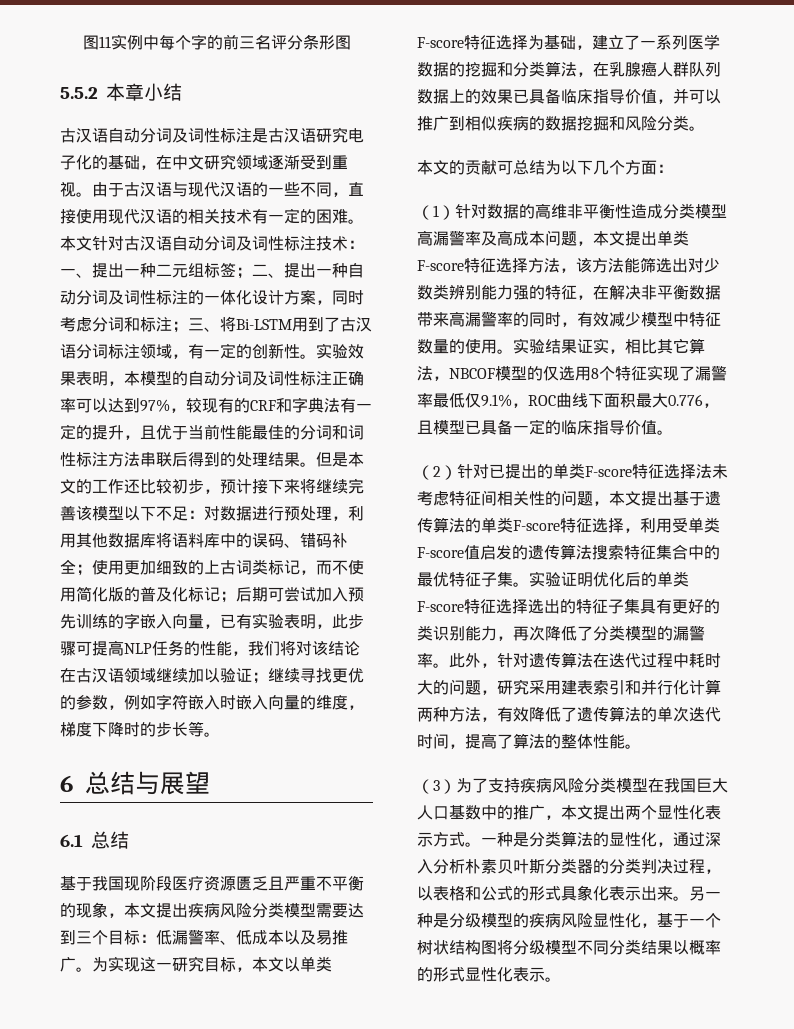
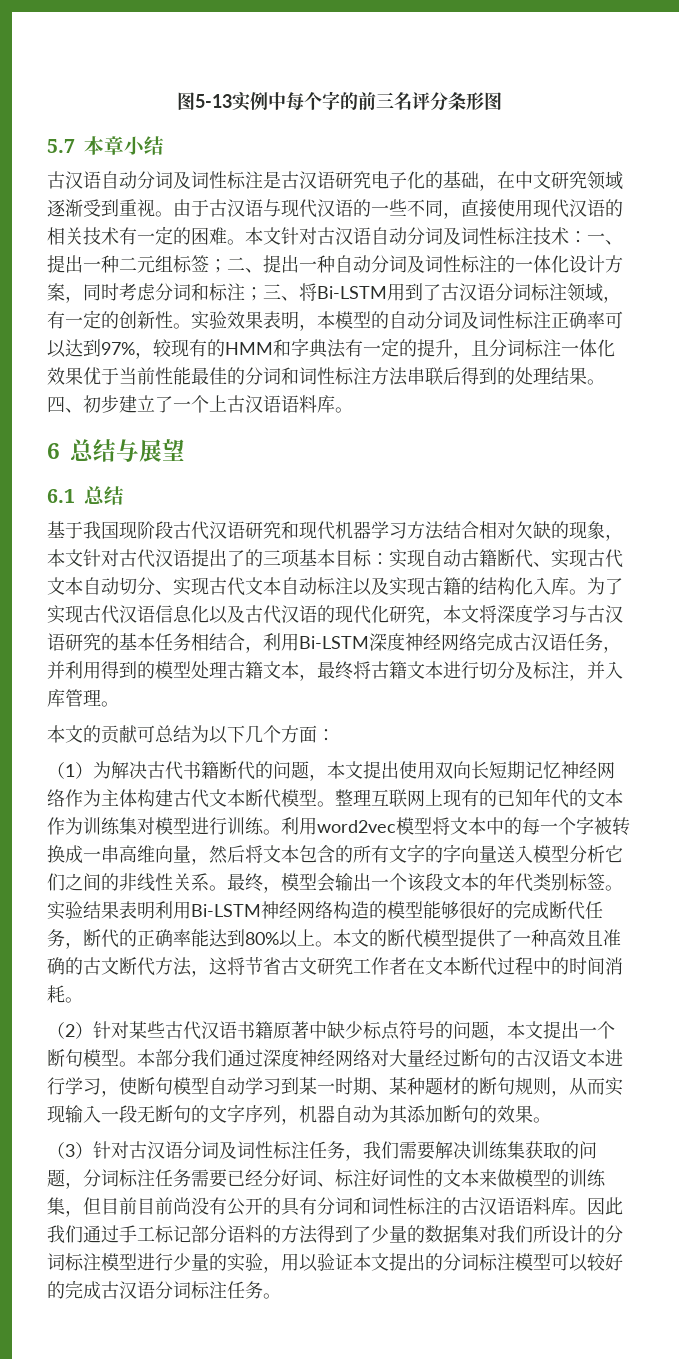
- 图11实例中每个字的前三名评分条形图
+ 图5-13实例中每个字的前三名评分条形图
- 5.5.2本章小结
+ 5.7本章小结
- 实验效果表明，本模型的自动分词及词性标注正确率可以达到97%，较现有的CRF和字典法有一定的提升，且优于当前性能最佳的分词和词性标注方法串联后得到的处理结果。
+ 实验效果表明，本模型的自动分词及词性标注正确率可以达到97%，较现有的HMM和字典法有一定的提升，且分词标注一体化效果优于当前性能最佳的分词和词性标注方法串联后得到的处理结果。
- 但是本文的工作还比较初步，预计接下来将继续完善该模型以下不足：对数据进行预处理，利用其他数据库将语料库中的误码、错码补全；使用更加细致的上古词类标记，而不使用简化版的普及化标记；后期可尝试加入预先训练的字嵌入向量，已有实验表明，此步骤可提高NLP任务的性能，我们将对该结论在古汉语领域继续加以验证；继续寻找更优的参数，例如字符嵌入时嵌入向量的维度，梯度下降时的步长等。
+ 四、初步建立了一个上古汉语语料库。
- 基于我国现阶段医疗资源匮乏且严重不平衡的现象，本文提出疾病风险分类模型需要达到三个目标：低漏警率、低成本以及易推广。为实现这一研究目标，本文以单类F-score特征选择为基础，建立了一系列医学数据的挖掘和分类算法，在乳腺癌人群队列数据上的效果已具备临床指导价值，并可以推广到相似疾病的数据挖掘和风险分类。
+ 基于我国现阶段古代汉语研究和现代机器学习方法结合相对欠缺的现象，本文针对古代汉语提出了的三项基本目标：实现自动古籍断代、实现古代文本自动切分、实现古代文本自动标注以及实现古籍的结构化入库。为了实现古代汉语信息化以及古代汉语的现代化研究，本文将深度学习与古汉语研究的基本任务相结合，利用Bi-LSTM深度神经网络完成古汉语任务，并利用得到的模型处理古籍文本，最终将古籍文本进行切分及标注，并入库管理。
- （1）针对数据的高维非平衡性造成分类模型高漏警率及高成本问题，本文提出单类F-score特征选择方法，该方法能筛选出对少数类辨别能力强的特征，在解决非平衡数据带来高漏警率的同时，有效减少模型中特征数量的使用。实验结果证实，相比其它算法，NBCOF模型的仅选用8个特征实现了漏警率最低仅9.1%，ROC曲线下面积最大0.776，且模型已具备一定的临床指导价值。
- （2）针对已提出的单类F-score特征选择法未考虑特征间相关性的问题，本文提出基于遗传算法的单类F-score特征选择，利用受单类F-score值启发的遗传算法搜索特征集合中的最优特征子集。实验证明优化后的单类F-score特征选择选出的特征子集具有更好的类识别能力，再次降低了分类模型的漏警率。此外，针对遗传算法在迭代过程中耗时大的问题，研究采用建表索引和并行化计算两种方法，有效降低了遗传算法的单次迭代时间，提高了算法的整体性能。
- （3）为了支持疾病风险分类模型在我国巨大人口基数中的推广，本文提出两个显性化表示方式。一种是分类算法的显性化，通过深入分析朴素贝叶斯分类器的分类判决过程，以表格和公式的形式具象化表示出来。另一种是分级模型的疾病风险显性化，基于一个树状结构图将分级模型不同分类结果以概率的形式显性化表示。
+ （1）为解决古代书籍断代的问题，本文提出使用双向长短期记忆神经网络作为主体构建古代文本断代模型。整理互联网上现有的已知年代的文本作为训练集对模型进行训练。利用word2vec模型将文本中的每一个字被转换成一串高维向量，然后将文本包含的所有文字的字向量送入模型分析它们之间的非线性关系。最终，模型会输出一个该段文本的年代类别标签。实验结果表明利用Bi-LSTM神经网络构造的模型能够很好的完成断代任务，断代的正确率能达到80%以上。本文的断代模型提供了一种高效且准确的古文断代方法，这将节省古文研究工作者在文本断代过程中的时间消耗。
+ （2）针对某些古代汉语书籍原著中缺少标点符号的问题，本文提出一个断句模型。本部分我们通过深度神经网络对大量经过断句的古汉语文本进行学习，使断句模型自动学习到某一时期、某种题材的断句规则，从而实现输入一段无断句的文字序列，机器自动为其添加断句的效果。
+ （3）针对古汉语分词及词性标注任务，我们需要解决训练集获取的问题，分词标注任务需要已经分好词、标注好词性的文本来做模型的训练集，但目前目前尚没有公开的具有分词和词性标注的古汉语语料库。因此我们通过手工标记部分语料的方法得到了少量的数据集对我们所设计的分词标注模型进行少量的实验，用以验证本文提出的分词标注模型可以较好的完成古汉语分词标注任务。

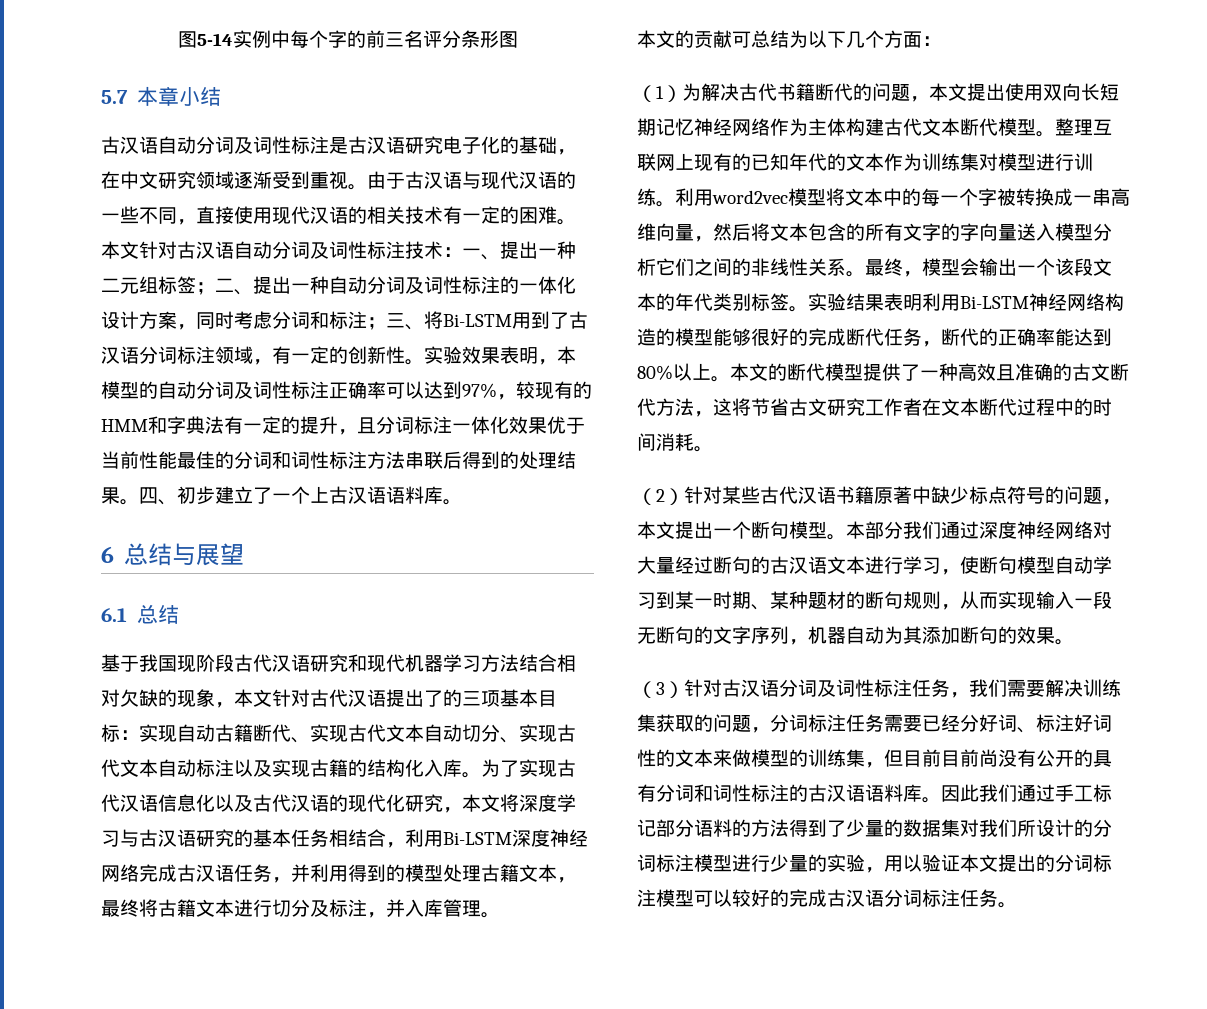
- 图5-13实例中每个字的前三名评分条形图
+ 图5-14实例中每个字的前三名评分条形图

